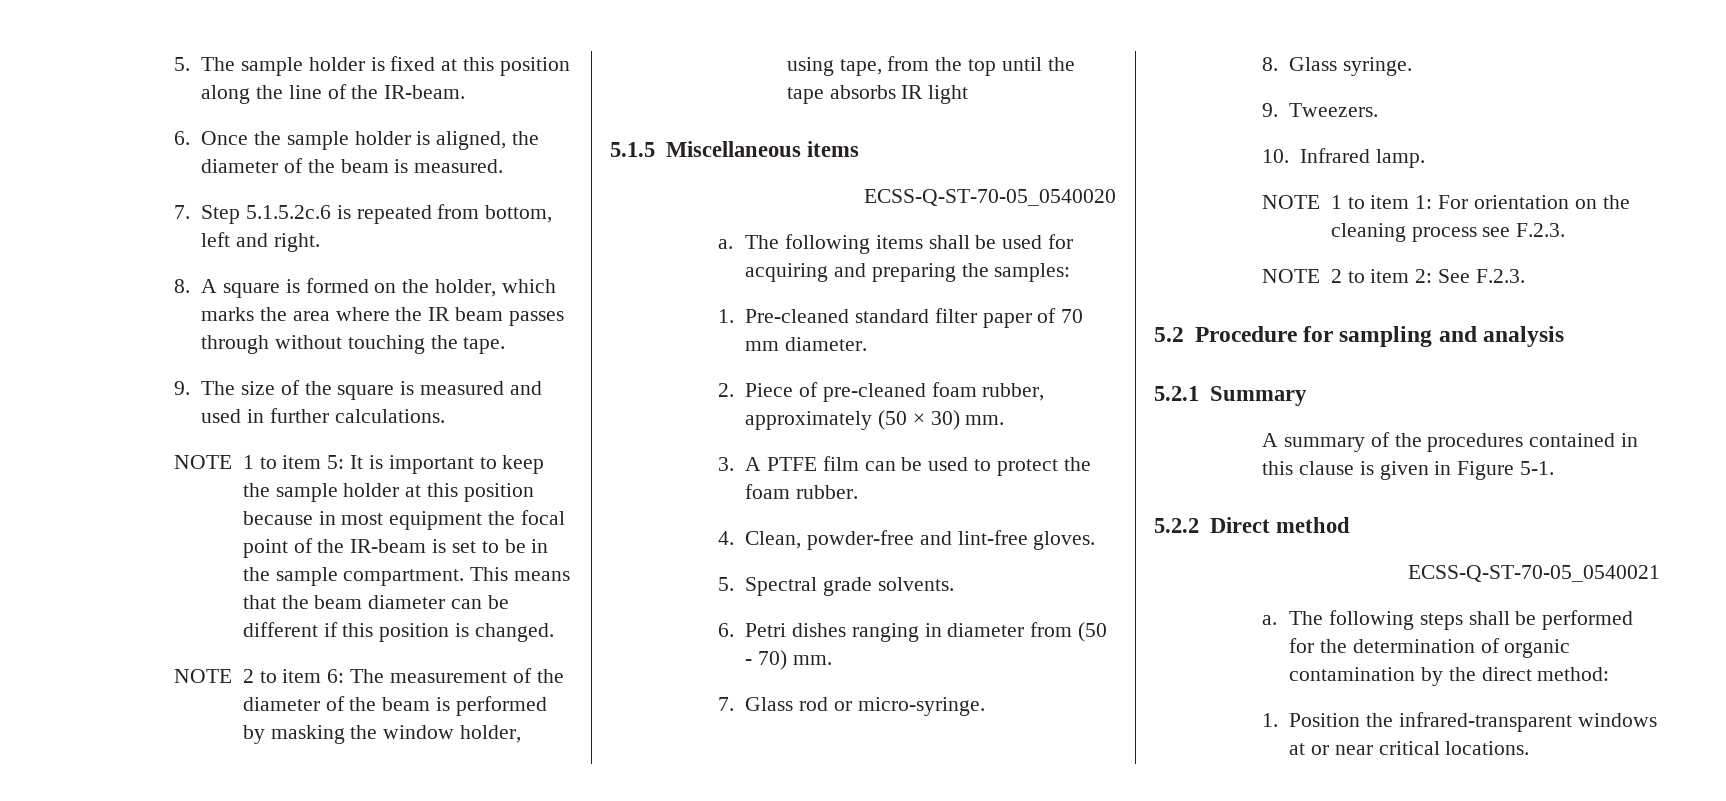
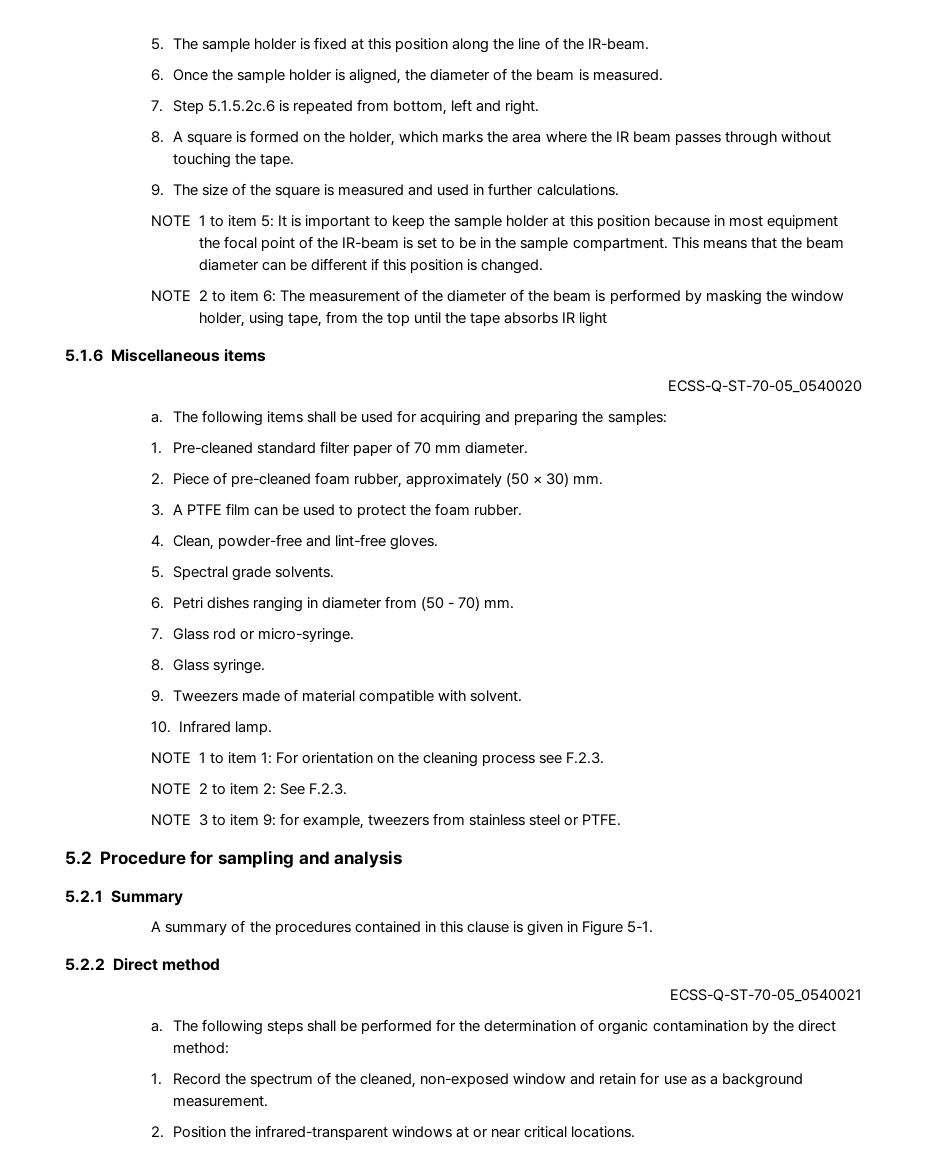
- 5.1.5 Miscellaneous items
+ 5.1.6 Miscellaneous items
- 9. Tweezers.
+ 9. Tweezers made of material compatible with solvent.
+ NOTE 3 to item 9: for example, tweezers from stainless steel or PTFE.
- 1. Position the infrared-transparent windows at or near critical locations.
+ 1. Record the spectrum of the cleaned, non-exposed window and retain for use as a background measurement.
+ 2. Position the infrared-transparent windows at or near critical locations.

